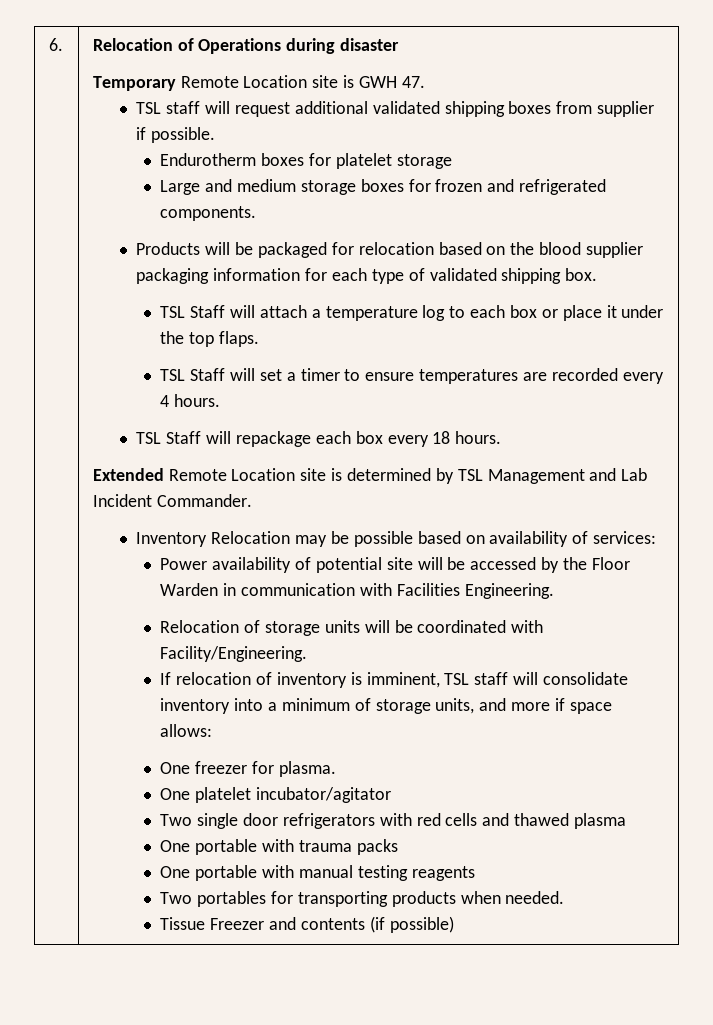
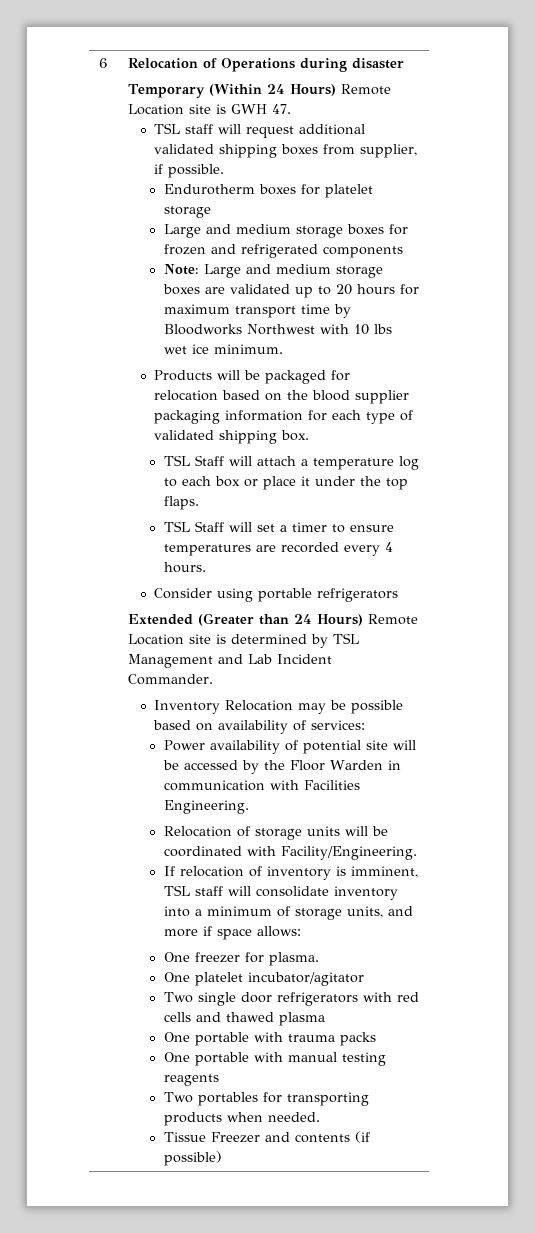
- 6.
+ 6
- Temporary Remote Location site is GWH 47.
+ Temporary (Within 24 Hours) Remote Location site is GWH 47.
- TSL staff will request additional validated shipping boxes from supplier if possible.
+ TSL staff will request additional validated shipping boxes from supplier, if possible.
- Large and medium storage boxes for frozen and refrigerated components.
+ Large and medium storage boxes for frozen and refrigerated components
+ Note: Large and medium storage boxes are validated up to 20 hours for maximum transport time by Bloodworks Northwest with 10 lbs wet ice minimum.
- TSL Staff will repackage each box every 18 hours.
- Extended Remote Location site is determined by TSL Management and Lab Incident Commander.
+ Consider using portable refrigerators
+ Extended (Greater than 24 Hours) Remote Location site is determined by TSL Management and Lab Incident Commander.

